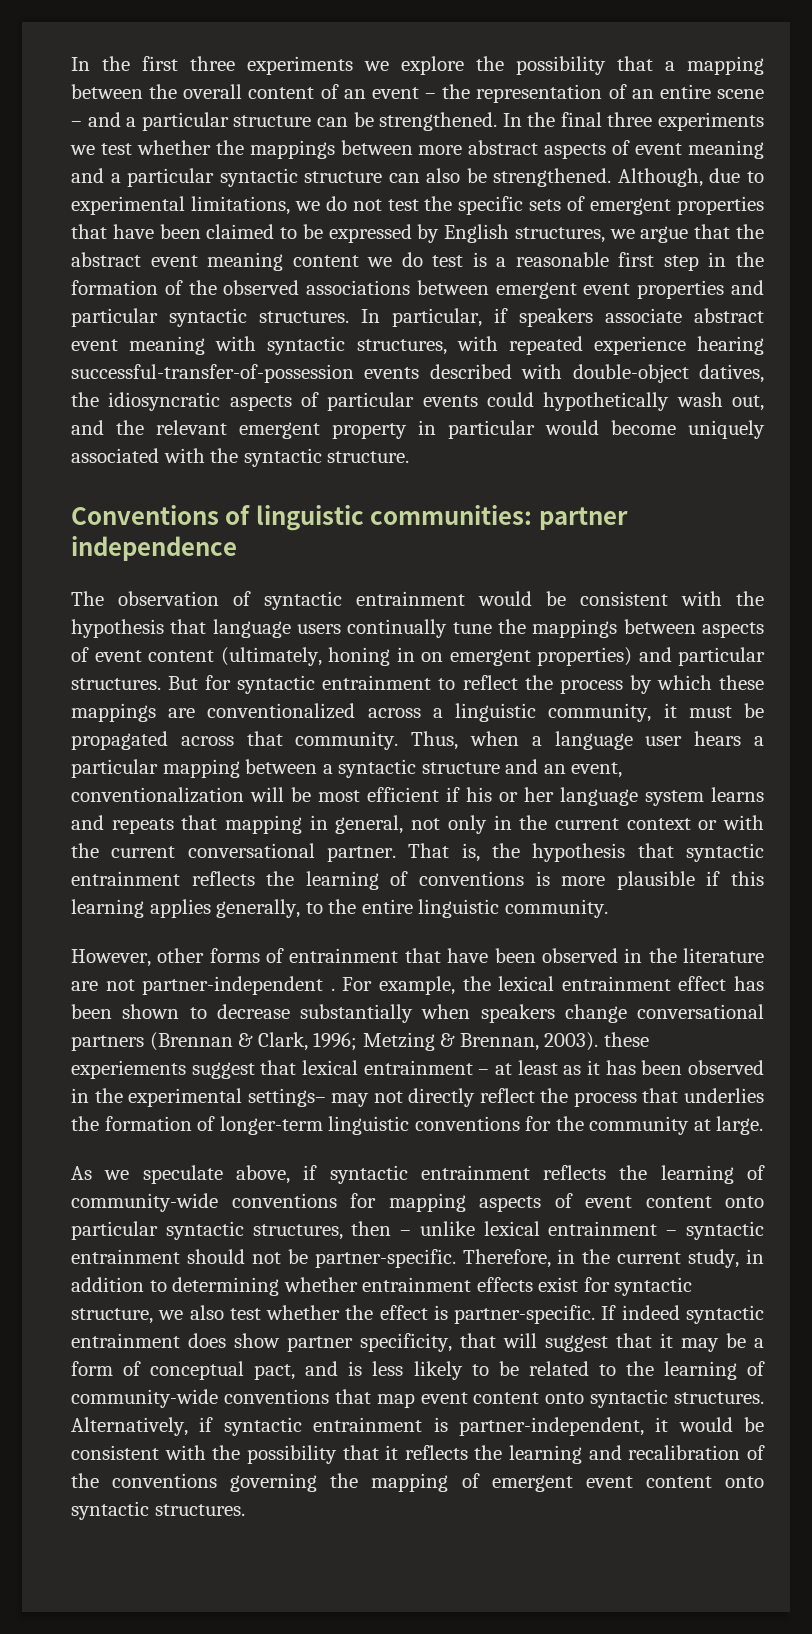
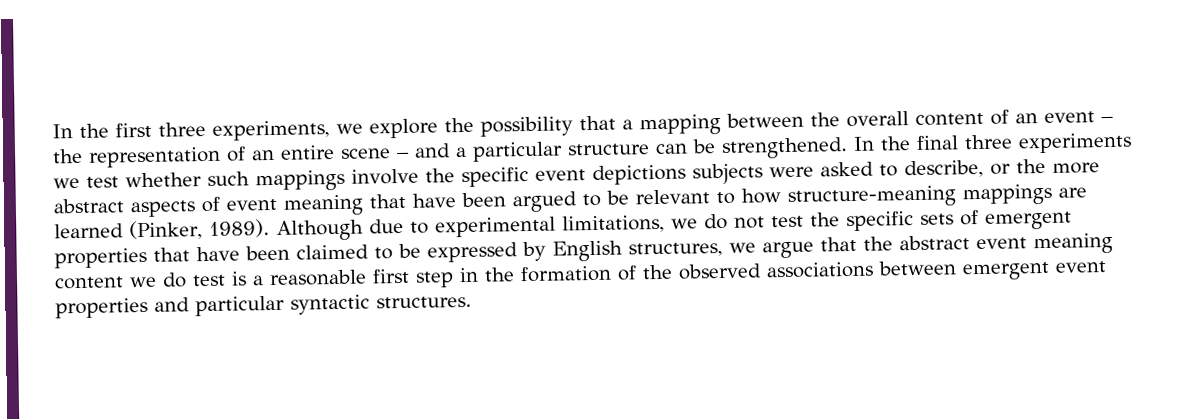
- In the first three experiments we explore the possibility that a mapping between the overall content of an event – the representation of an entire scene – and a particular structure can be strengthened.
+ In the first three experiments, we explore the possibility that a mapping between the overall content of an event – the representation of an entire scene – and a particular structure can be strengthened.
- In the final three experiments we test whether the mappings between more abstract aspects of event meaning and a particular syntactic structure can also be strengthened. Although, due to experimental limitations, we do not test the specific sets of emergent properties that have been claimed to be expressed by English structures, we argue that the abstract event meaning content we do test is a reasonable first step in the formation of the observed associations between emergent event properties and particular syntactic structures. In particular, if speakers associate abstract event meaning with syntactic structures, with repeated experience hearing successful-transfer-of-possession events described with double-object datives, the idiosyncratic aspects of particular events could hypothetically wash out, and the relevant emergent property in particular would become uniquely associated with the syntactic structure.
- Conventions of linguistic communities: partner independence
- The observation of syntactic entrainment would be consistent with the hypothesis that language users continually tune the mappings between aspects of event content (ultimately, honing in on emergent properties) and particular structures. But for syntactic entrainment to reflect the process by which these mappings are conventionalized across a linguistic community, it must be propagated across that community. Thus, when a language user hears a particular mapping between a syntactic structure and an event, conventionalization will be most efficient if his or her language system learns and repeats that mapping in general, not only in the current context or with the current conversational partner. That is, the hypothesis that syntactic entrainment reflects the learning of conventions is more plausible if this learning applies generally, to the entire linguistic community.
- However, other forms of entrainment that have been observed in the literature are not partner-independent . For example, the lexical entrainment effect has been shown to decrease substantially when speakers change conversational partners (Brennan & Clark, 1996; Metzing & Brennan, 2003). these experiements suggest that lexical entrainment – at least as it has been observed in the experimental settings– may not directly reflect the process that underlies the formation of longer-term linguistic conventions for the community at large.
- As we speculate above, if syntactic entrainment reflects the learning of community-wide conventions for mapping aspects of event content onto particular syntactic structures, then – unlike lexical entrainment – syntactic entrainment should not be partner-specific. Therefore, in the current study, in addition to determining whether entrainment effects exist for syntactic structure, we also test whether the effect is partner-specific. If indeed syntactic entrainment does show partner specificity, that will suggest that it may be a form of conceptual pact, and is less likely to be related to the learning of community-wide conventions that map event content onto syntactic structures. Alternatively, if syntactic entrainment is partner-independent, it would be consistent with the possibility that it reflects the learning and recalibration of the conventions governing the mapping of emergent event content onto syntactic structures.
+ In the final three experiments we test whether such mappings involve the specific event depictions subjects were asked to describe, or the more abstract aspects of event meaning that have been argued to be relevant to how structure-meaning mappings are learned (Pinker, 1989). Although due to experimental limitations, we do not test the specific sets of emergent properties that have been claimed to be expressed by English structures, we argue that the abstract event meaning content we do test is a reasonable first step in the formation of the observed associations between emergent event properties and particular syntactic structures.

